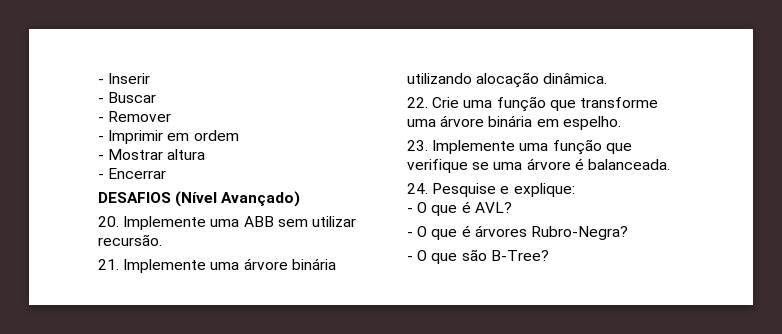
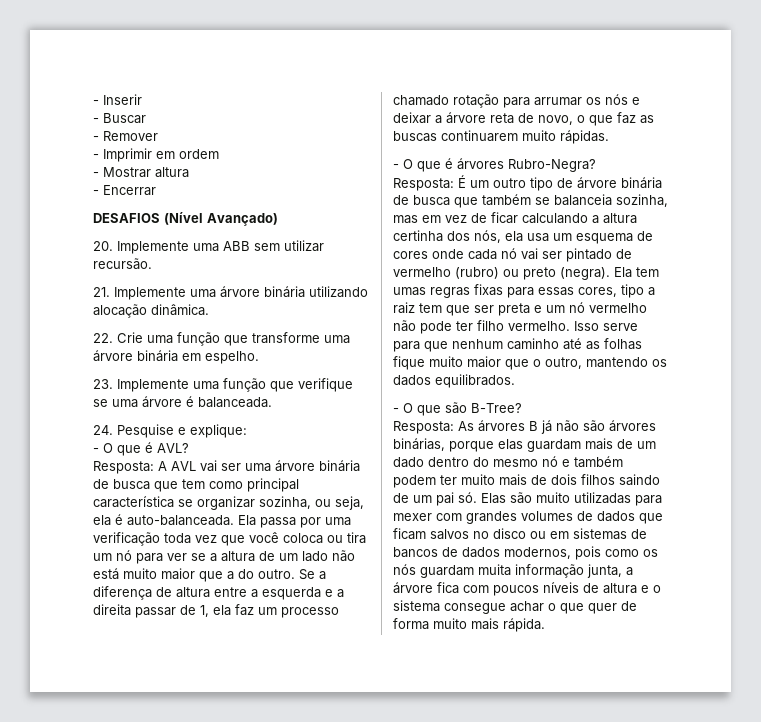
+ Resposta: A AVL vai ser uma árvore binária de busca que tem como principal característica se organizar sozinha, ou seja, ela é auto-balanceada. Ela passa por uma verificação toda vez que você coloca ou tira um nó para ver se a altura de um lado não está muito maior que a do outro. Se a diferença de altura entre a esquerda e a direita passar de 1, ela faz um processo chamado rotação para arrumar os nós e deixar a árvore reta de novo, o que faz as buscas continuarem muito rápidas.
+ Resposta: É um outro tipo de árvore binária de busca que também se balanceia sozinha, mas em vez de ficar calculando a altura certinha dos nós, ela usa um esquema de cores onde cada nó vai ser pintado de vermelho (rubro) ou preto (negra). Ela tem umas regras fixas para essas cores, tipo a raiz tem que ser preta e um nó vermelho não pode ter filho vermelho. Isso serve para que nenhum caminho até as folhas fique muito maior que o outro, mantendo os dados equilibrados.
+ Resposta: As árvores B já não são árvores binárias, porque elas guardam mais de um dado dentro do mesmo nó e também podem ter muito mais de dois filhos saindo de um pai só. Elas são muito utilizadas para mexer com grandes volumes de dados que ficam salvos no disco ou em sistemas de bancos de dados modernos, pois como os nós guardam muita informação junta, a árvore fica com poucos níveis de altura e o sistema consegue achar o que quer de forma muito mais rápida.

